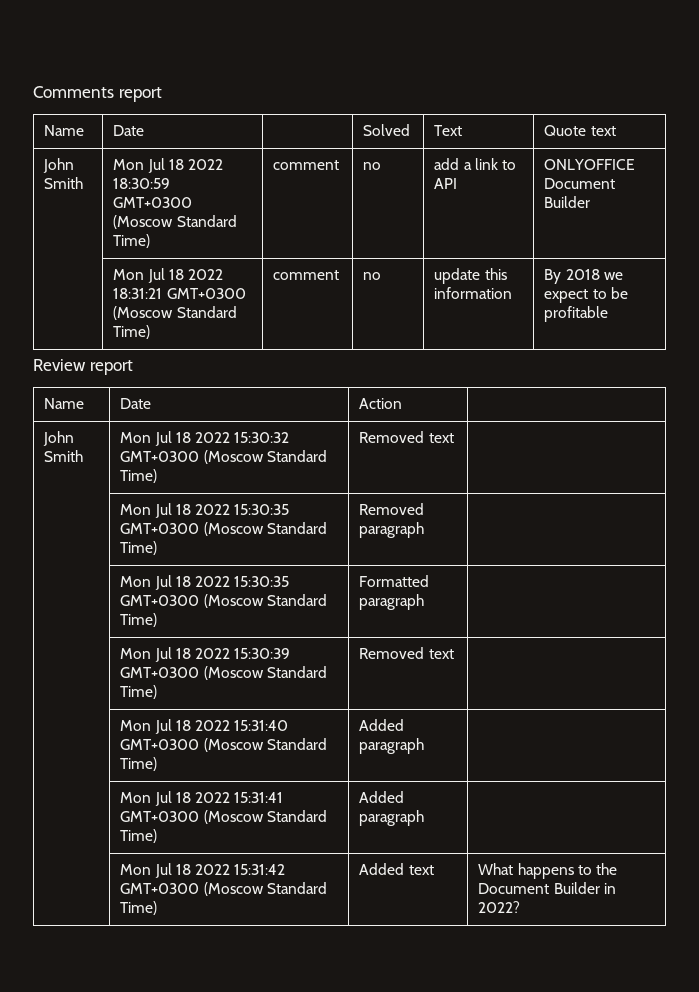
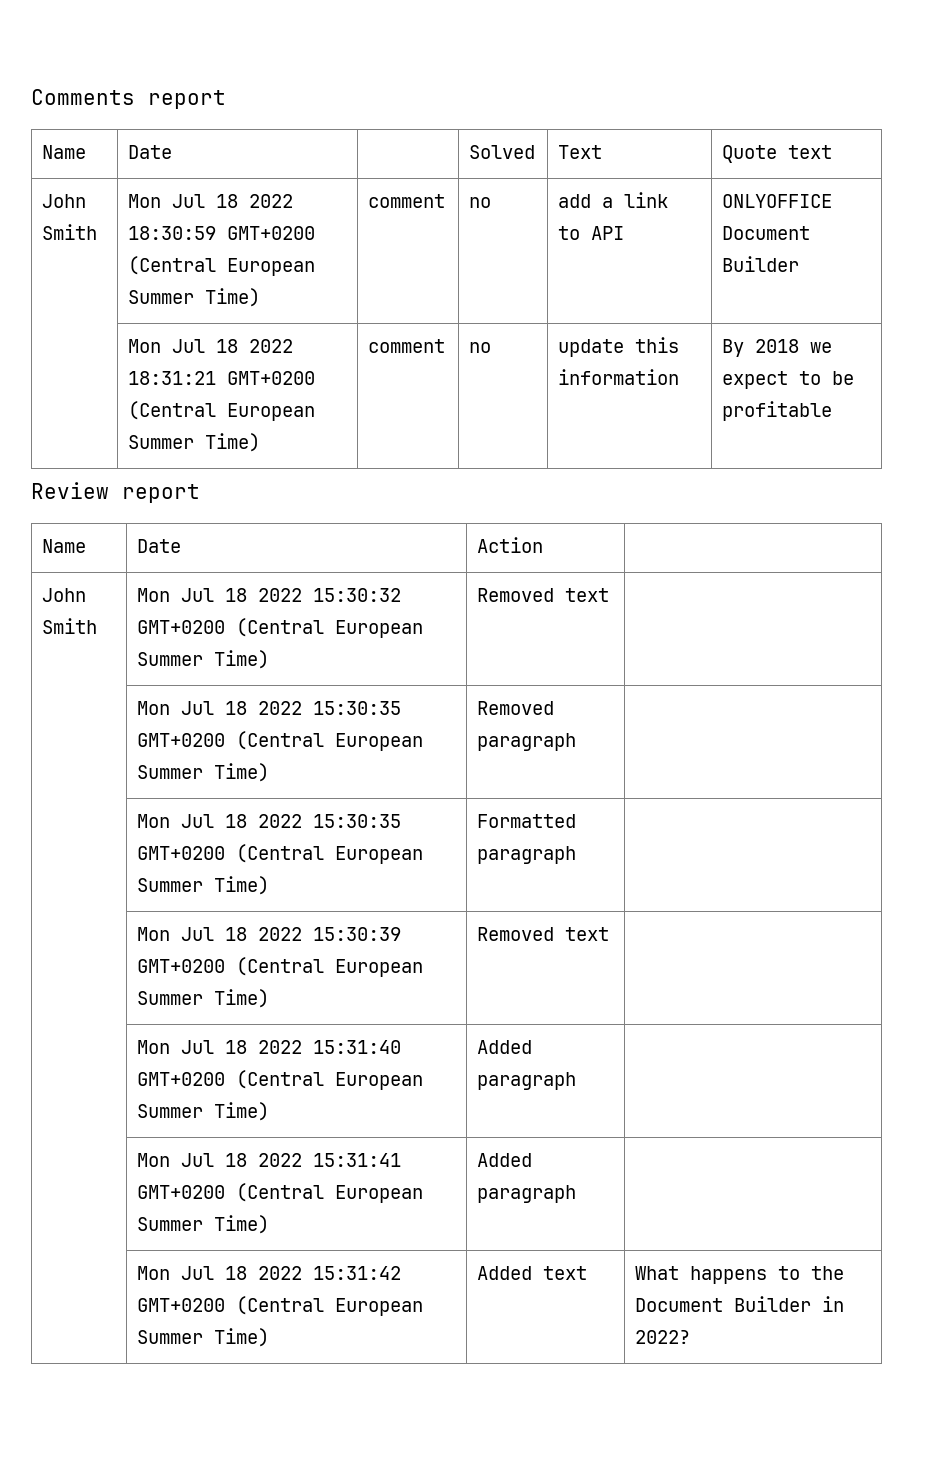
- John Smith | Mon Jul 18 2022 18:30:59 GMT+0300 (Moscow Standard Time) | comment | no | add a link to API | ONLYOFFICE Document Builder
+ John Smith | Mon Jul 18 2022 18:30:59 GMT+0200 (Central European Summer Time) | comment | no | add a link to API | ONLYOFFICE Document Builder
- | Mon Jul 18 2022 18:31:21 GMT+0300 (Moscow Standard Time) | comment | no | update this information | By 2018 we expect to be profitable
+ | Mon Jul 18 2022 18:31:21 GMT+0200 (Central European Summer Time) | comment | no | update this information | By 2018 we expect to be profitable
- John Smith | Mon Jul 18 2022 15:30:32 GMT+0300 (Moscow Standard Time) | Removed text |
+ John Smith | Mon Jul 18 2022 15:30:32 GMT+0200 (Central European Summer Time) | Removed text |
- | Mon Jul 18 2022 15:30:35 GMT+0300 (Moscow Standard Time) | Removed paragraph |
+ | Mon Jul 18 2022 15:30:35 GMT+0200 (Central European Summer Time) | Removed paragraph |
- | Mon Jul 18 2022 15:30:35 GMT+0300 (Moscow Standard Time) | Formatted paragraph |
+ | Mon Jul 18 2022 15:30:35 GMT+0200 (Central European Summer Time) | Formatted paragraph |
- | Mon Jul 18 2022 15:30:39 GMT+0300 (Moscow Standard Time) | Removed text |
+ | Mon Jul 18 2022 15:30:39 GMT+0200 (Central European Summer Time) | Removed text |
- | Mon Jul 18 2022 15:31:40 GMT+0300 (Moscow Standard Time) | Added paragraph |
+ | Mon Jul 18 2022 15:31:40 GMT+0200 (Central European Summer Time) | Added paragraph |
- | Mon Jul 18 2022 15:31:41 GMT+0300 (Moscow Standard Time) | Added paragraph |
+ | Mon Jul 18 2022 15:31:41 GMT+0200 (Central European Summer Time) | Added paragraph |
- | Mon Jul 18 2022 15:31:42 GMT+0300 (Moscow Standard Time) | Added text | What happens to the Document Builder in 2022?
+ | Mon Jul 18 2022 15:31:42 GMT+0200 (Central European Summer Time) | Added text | What happens to the Document Builder in 2022?

